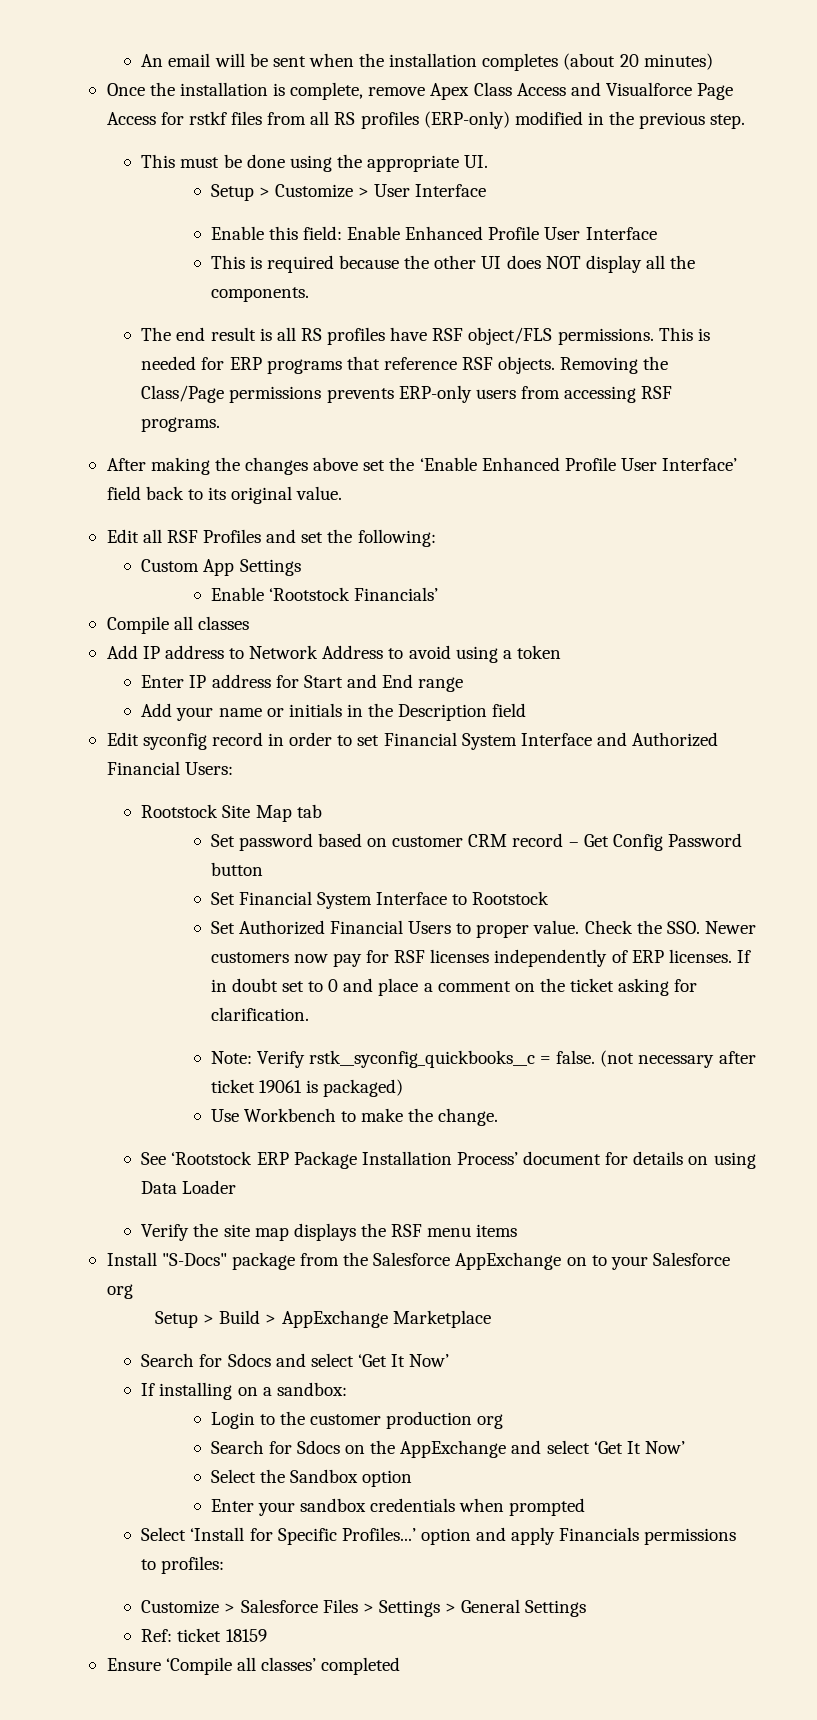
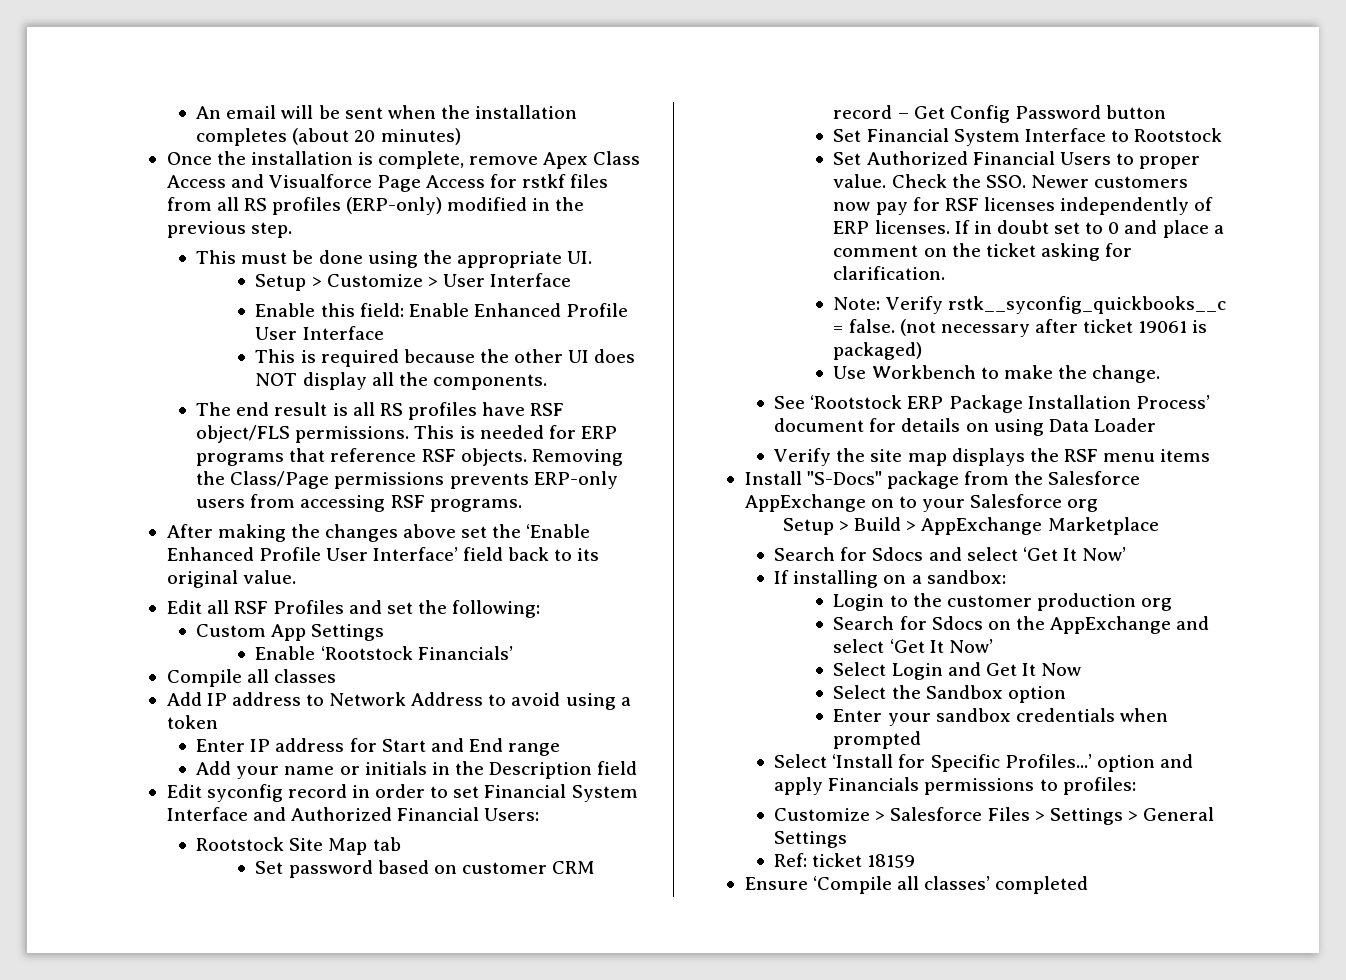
+ Select Login and Get It Now

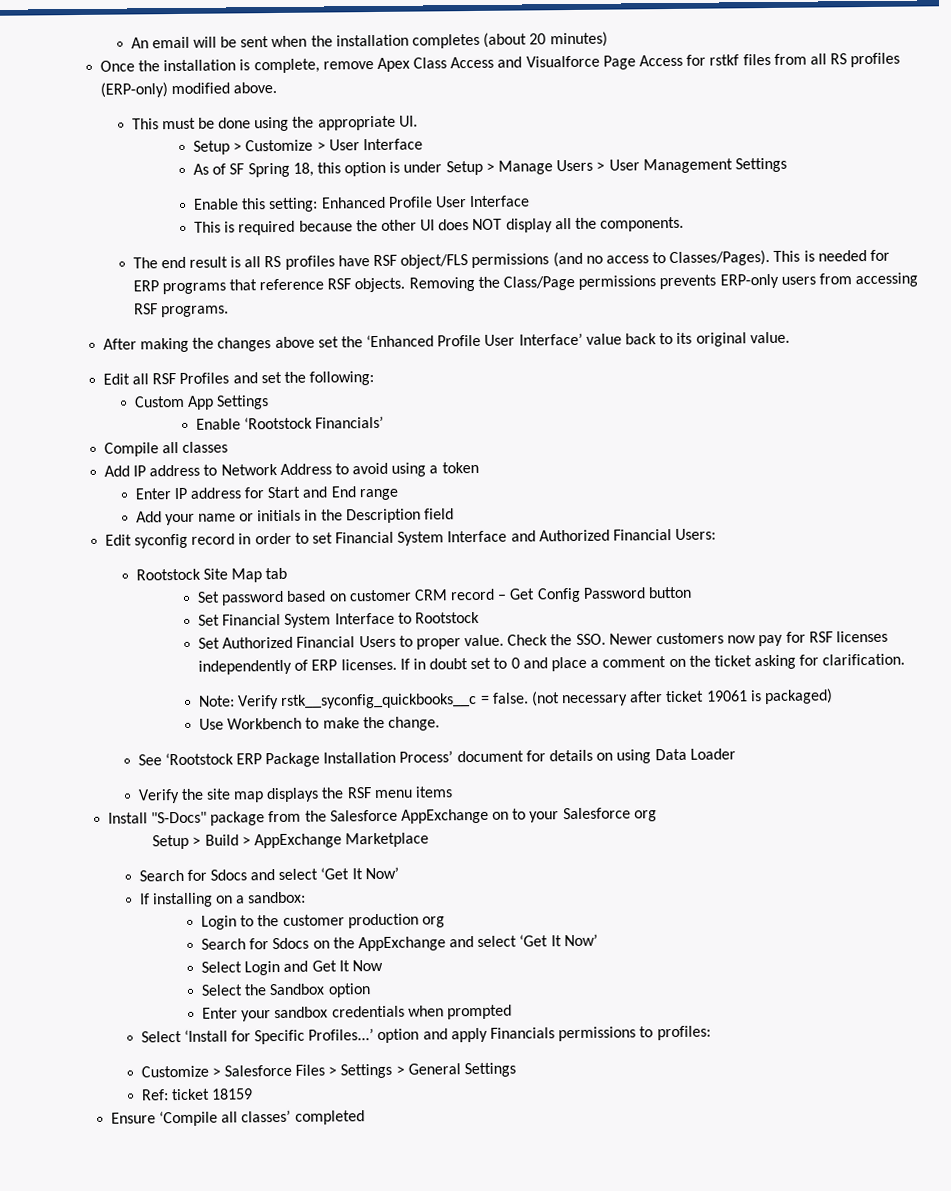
- Once the installation is complete, remove Apex Class Access and Visualforce Page Access for rstkf files from all RS profiles (ERP-only) modified in the previous step.
+ Once the installation is complete, remove Apex Class Access and Visualforce Page Access for rstkf files from all RS profiles (ERP-only) modified above.
+ As of SF Spring 18, this option is under Setup > Manage Users > User Management Settings
- Enable this field: Enable Enhanced Profile User Interface
+ Enable this setting: Enhanced Profile User Interface
- The end result is all RS profiles have RSF object/FLS permissions.
+ The end result is all RS profiles have RSF object/FLS permissions (and no access to Classes/Pages).
- After making the changes above set the ‘Enable Enhanced Profile User Interface’ field back to its original value.
+ After making the changes above set the ‘Enhanced Profile User Interface’ value back to its original value.

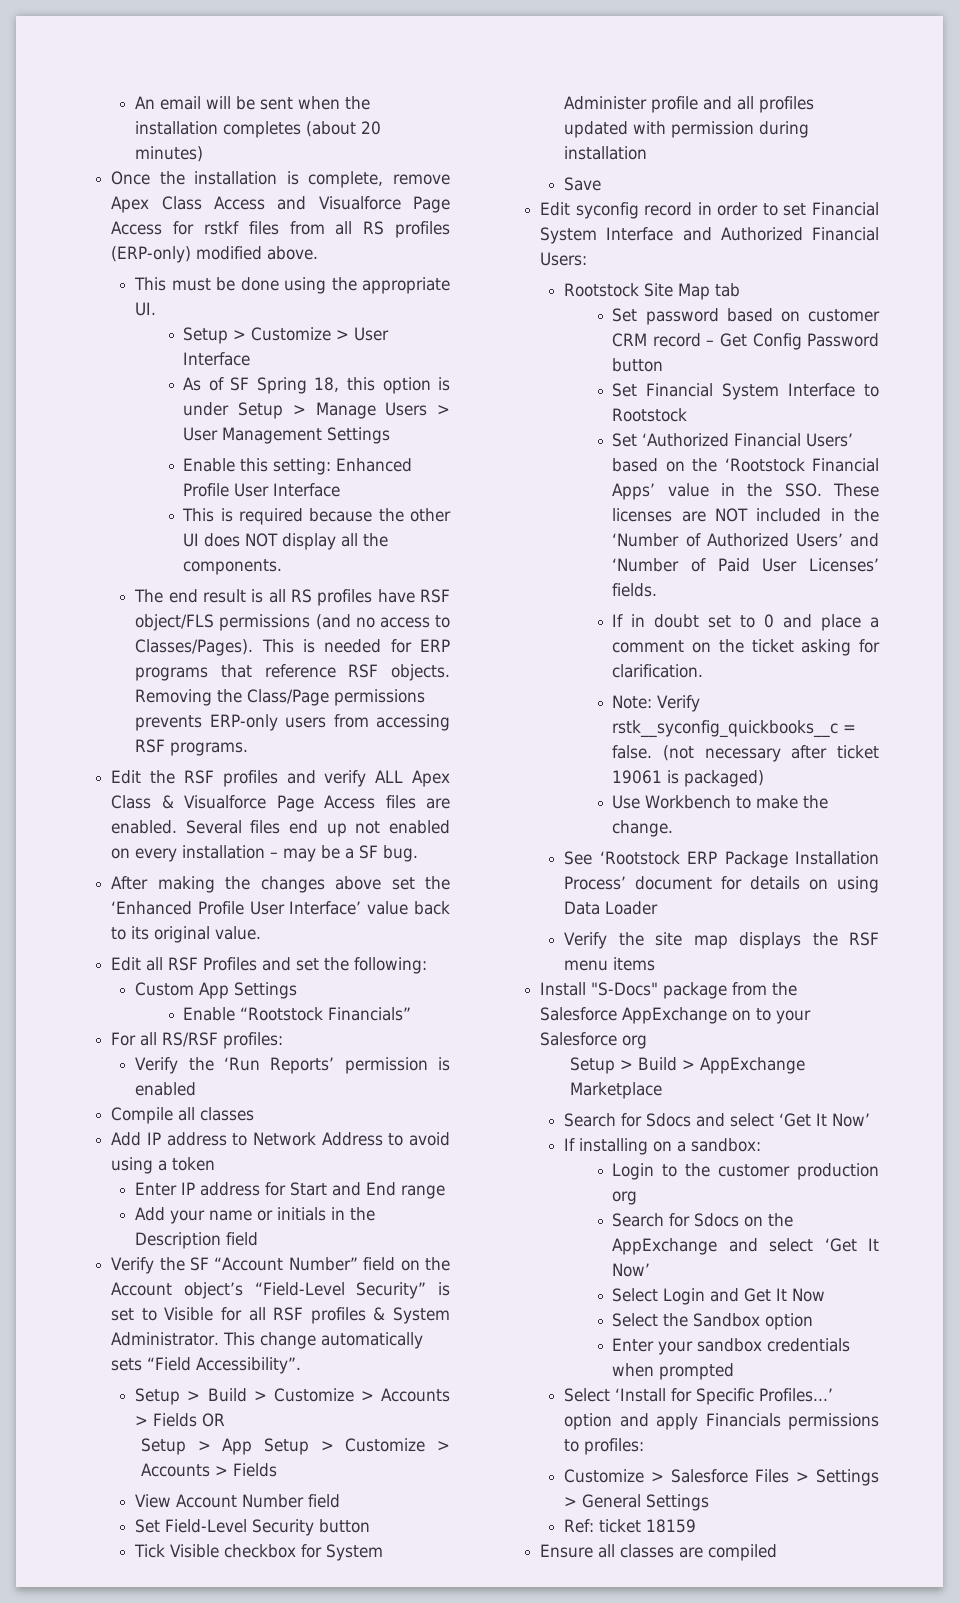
+ Edit the RSF profiles and verify ALL Apex Class & Visualforce Page Access files are enabled. Several files end up not enabled on every installation – may be a SF bug.
- Enable ‘Rootstock Financials’
+ Enable “Rootstock Financials”
+ For all RS/RSF profiles:
+ Verify the ‘Run Reports’ permission is enabled
+ Verify the SF “Account Number” field on the Account object’s “Field-Level Security” is set to Visible for all RSF profiles & System Administrator. This change automatically sets “Field Accessibility”.
+ Setup > Build > Customize > Accounts > Fields OR
+ Setup > App Setup > Customize > Accounts > Fields
+ View Account Number field
+ Set Field-Level Security button
+ Tick Visible checkbox for System Administer profile and all profiles updated with permission during installation
+ Save
- Set Authorized Financial Users to proper value. Check the SSO. Newer customers now pay for RSF licenses independently of ERP licenses. If in doubt set to 0 and place a comment on the ticket asking for clarification.
+ Set ‘Authorized Financial Users’ based on the ‘Rootstock Financial Apps’ value in the SSO. These licenses are NOT included in the ‘Number of Authorized Users’ and ‘Number of Paid User Licenses’ fields.
+ If in doubt set to 0 and place a comment on the ticket asking for clarification.
- Ensure ‘Compile all classes’ completed
+ Ensure all classes are compiled

